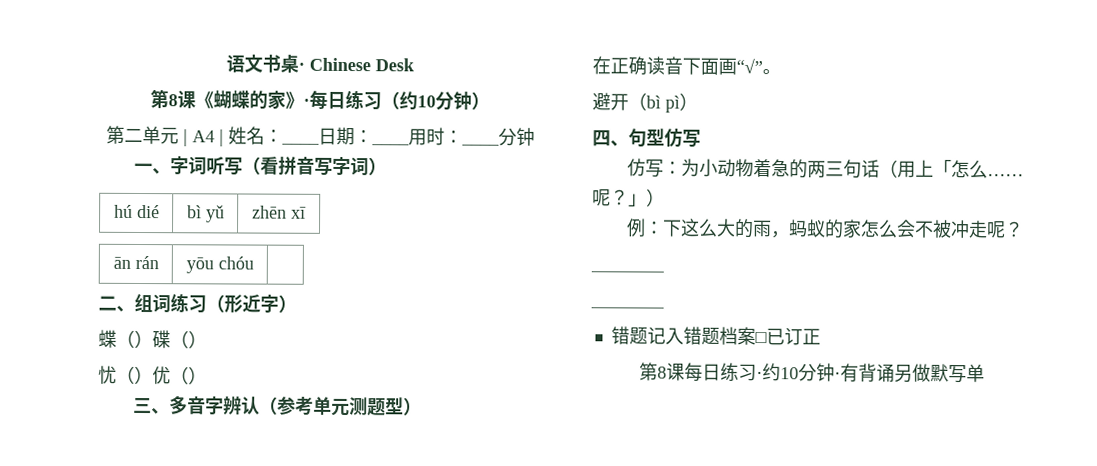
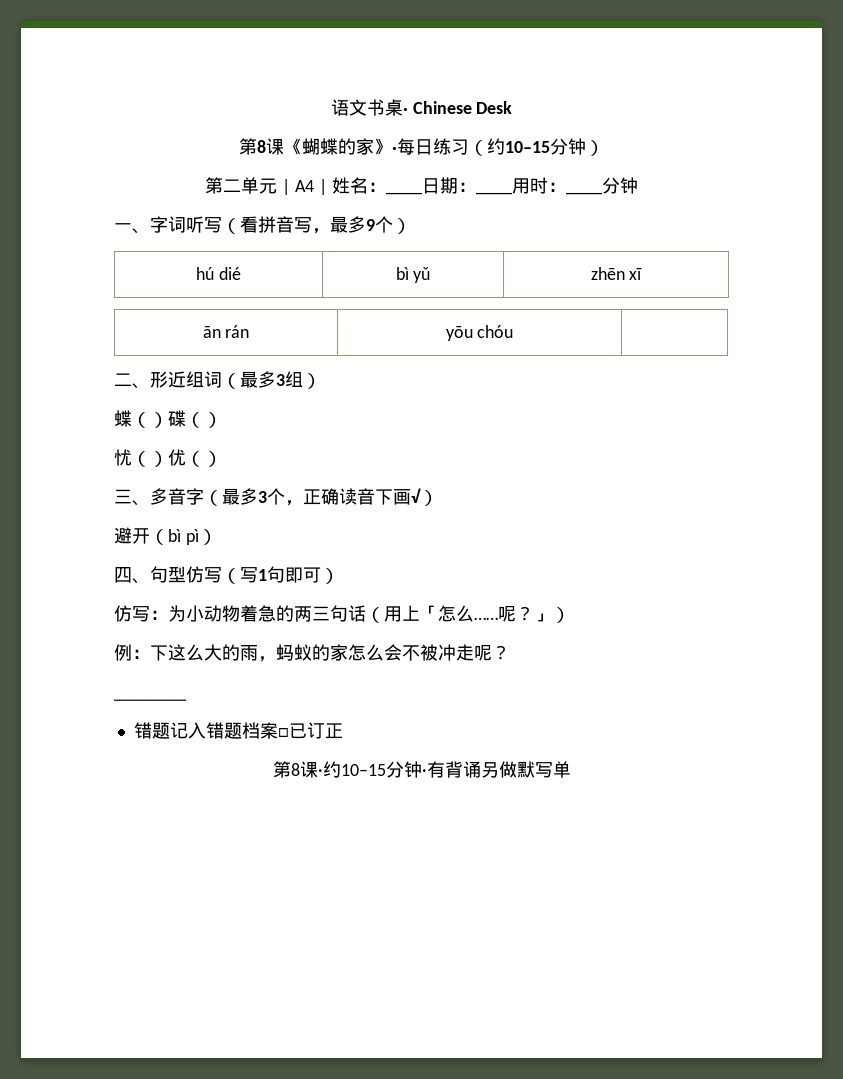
- 第8课《蝴蝶的家》·每日练习（约10分钟）
+ 第8课《蝴蝶的家》·每日练习（约10–15分钟）
- 一、字词听写（看拼音写字词）
+ 一、字词听写（看拼音写，最多9个）
- 二、组词练习（形近字）
+ 二、形近组词（最多3组）
- 三、多音字辨认（参考单元测题型）
- 在正确读音下面画“√”。
+ 三、多音字（最多3个，正确读音下画√）
- 四、句型仿写
+ 四、句型仿写（写1句即可）
  例：下这么大的雨，蚂蚁的家怎么会不被冲走呢？
- ＿＿＿＿
- 第8课每日练习·约10分钟·有背诵另做默写单
+ 第8课·约10–15分钟·有背诵另做默写单

